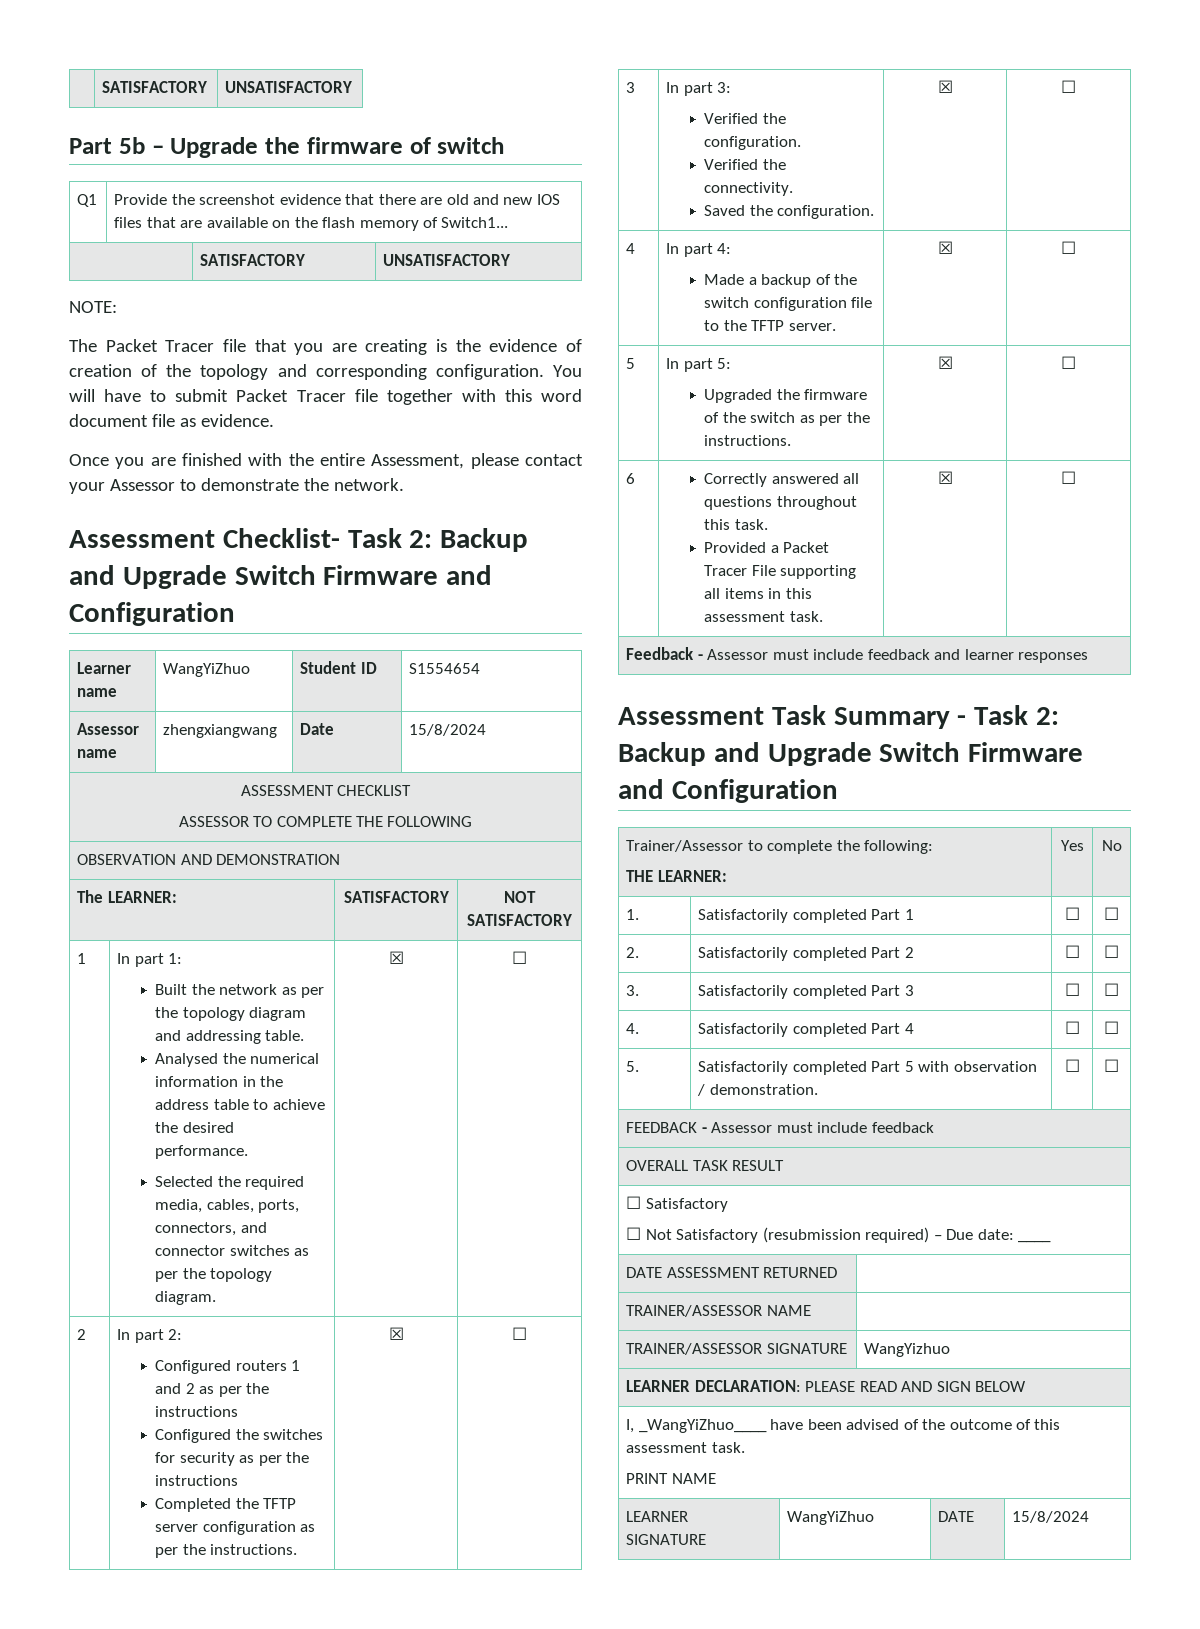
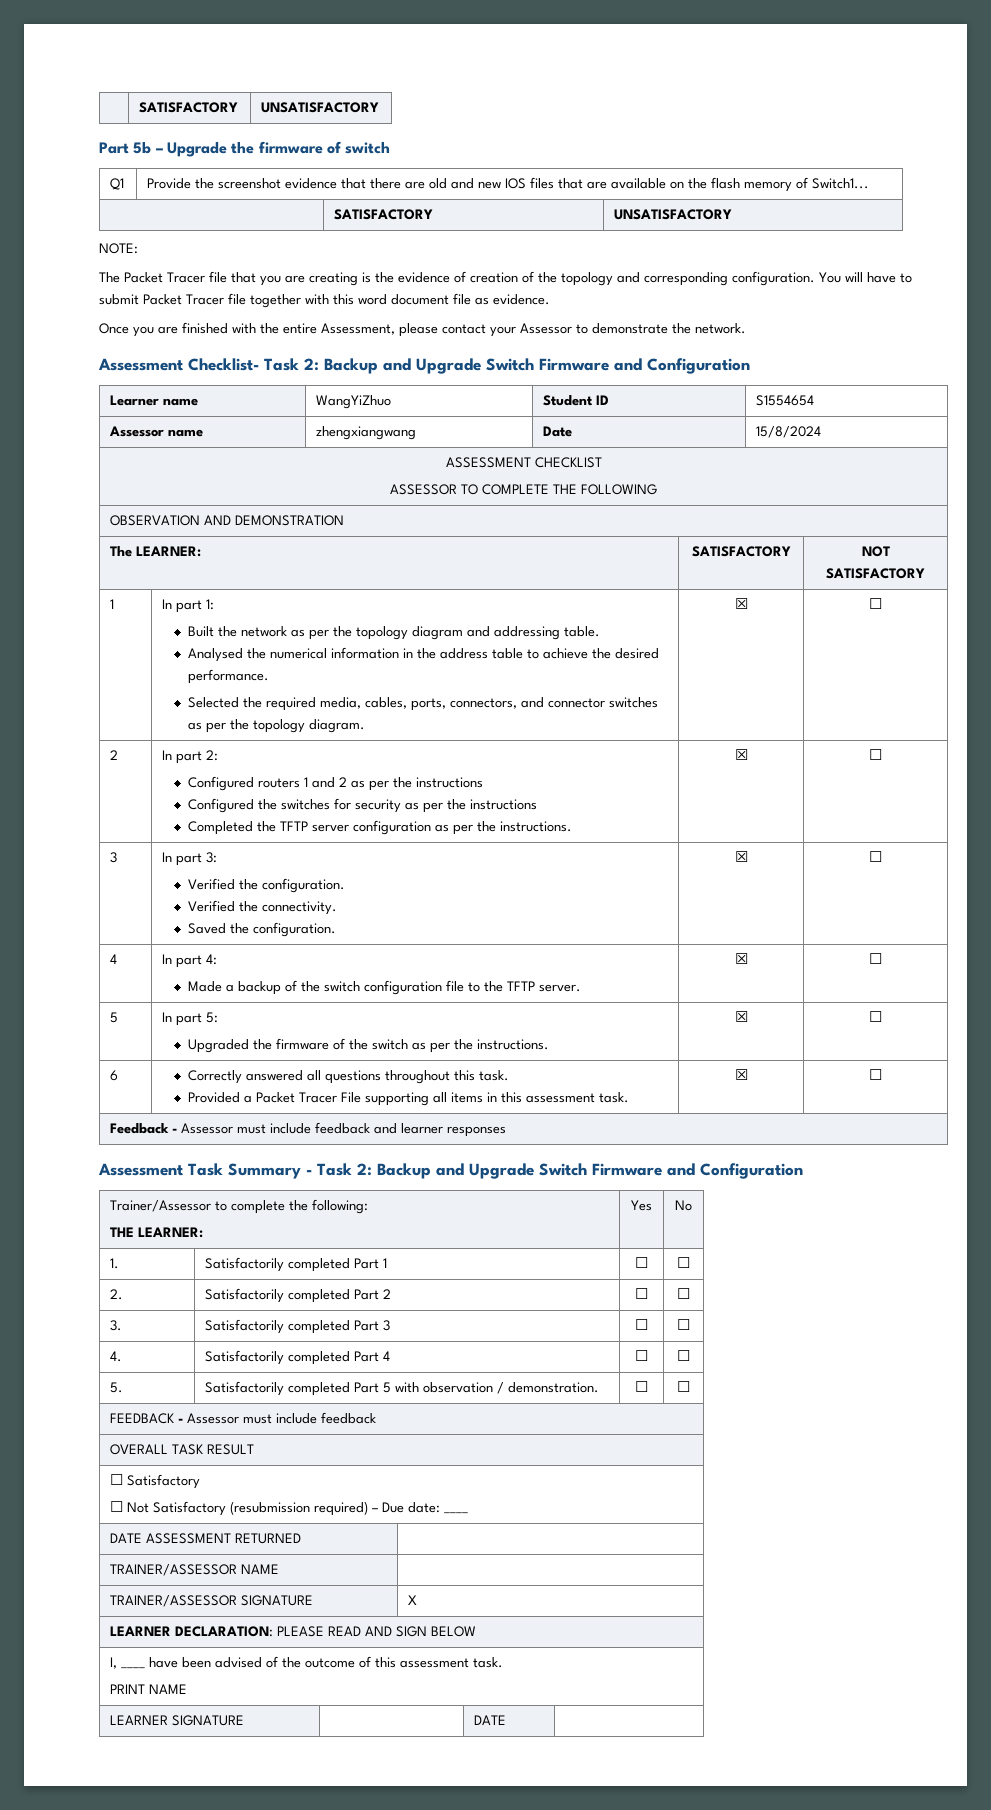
- TRAINER/ASSESSOR SIGNATURE | WangYizhuo
+ TRAINER/ASSESSOR SIGNATURE | X
- I, _WangYiZhuo____ have been advised of the outcome of this assessment task.
+ I, ____ have been advised of the outcome of this assessment task.
- LEARNER SIGNATURE | WangYiZhuo | DATE | 15/8/2024
+ LEARNER SIGNATURE | | DATE |

